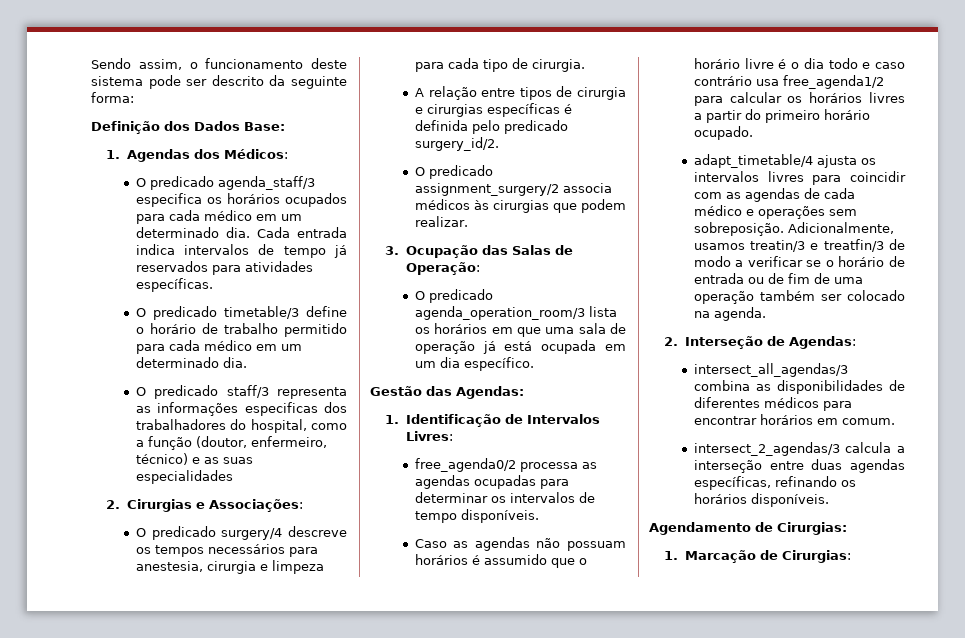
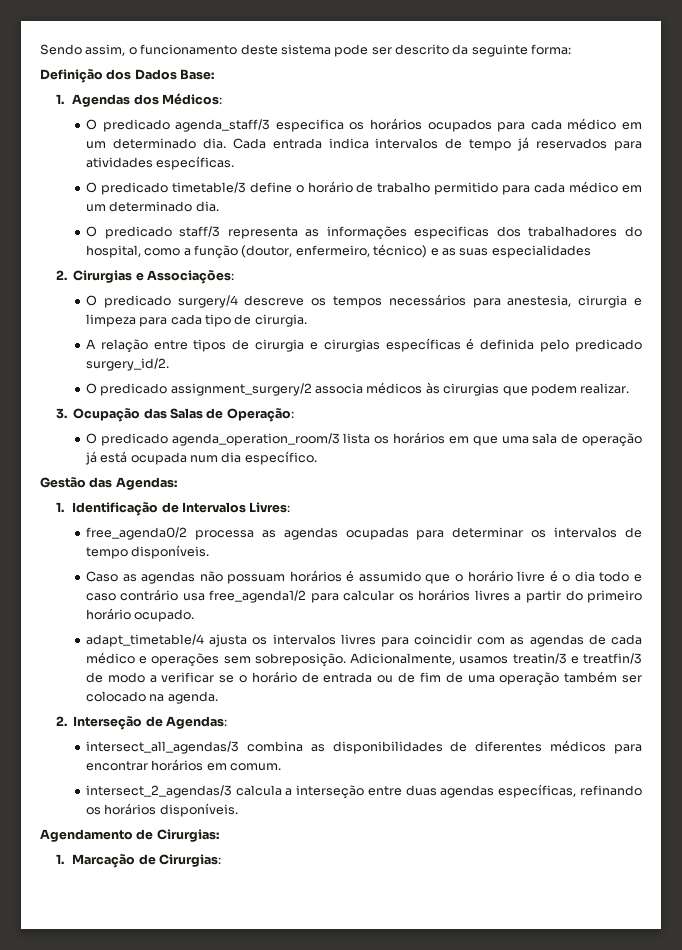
- O predicado agenda_operation_room/3 lista os horários em que uma sala de operação já está ocupada em um dia específico.
+ O predicado agenda_operation_room/3 lista os horários em que uma sala de operação já está ocupada num dia específico.

